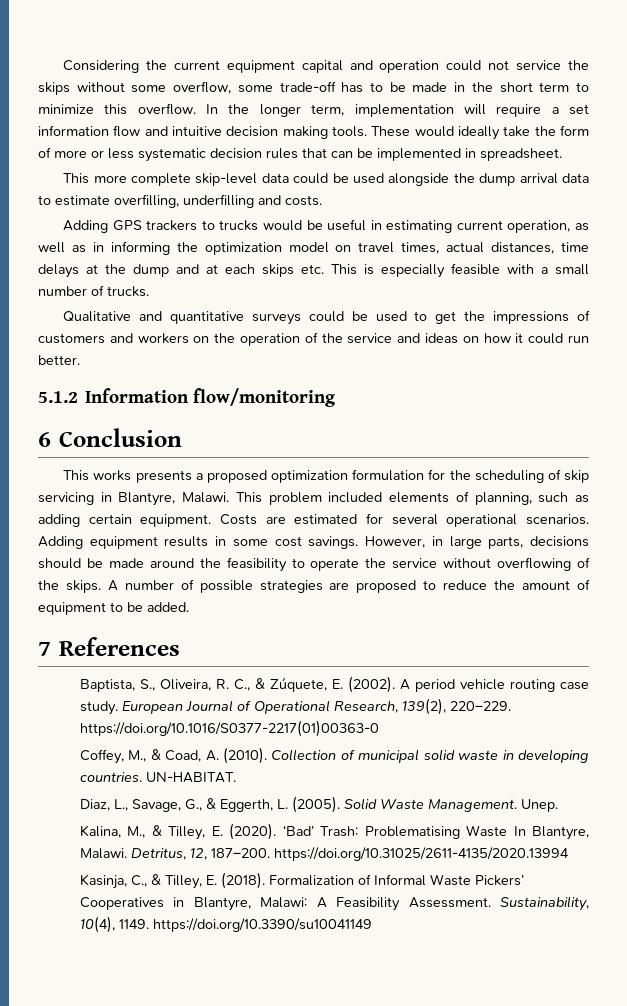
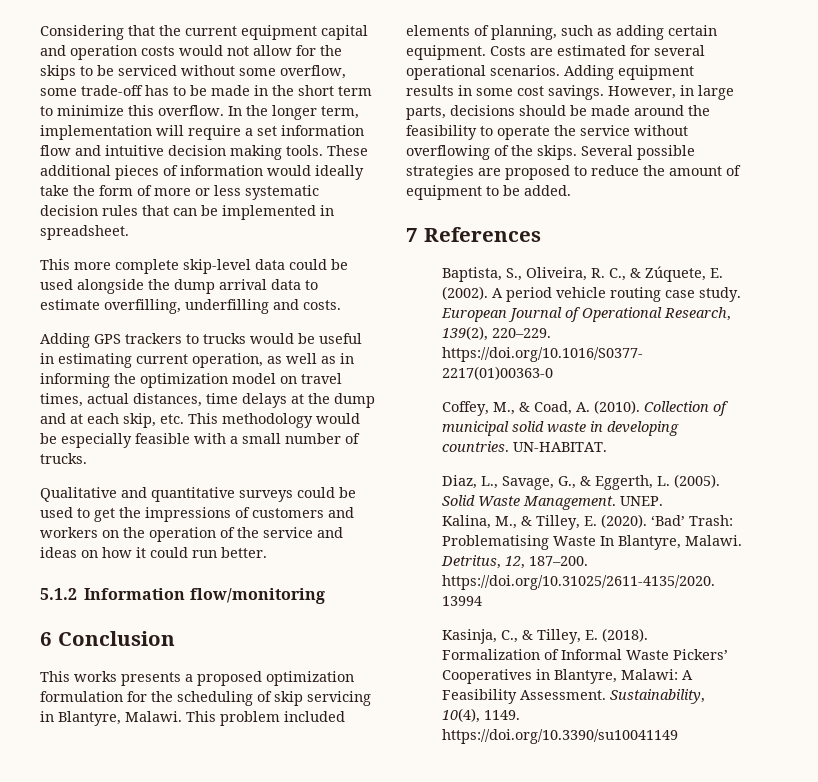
- Considering the current equipment capital and operation could not service the skips without some overflow, some trade-off has to be made in the short term to minimize this overflow.
+ Considering that the current equipment capital and operation costs would not allow for the skips to be serviced without some overflow, some trade-off has to be made in the short term to minimize this overflow.
- These would ideally take the form of more or less systematic decision rules that can be implemented in spreadsheet.
+ These additional pieces of information would ideally take the form of more or less systematic decision rules that can be implemented in spreadsheet.
- Adding GPS trackers to trucks would be useful in estimating current operation, as well as in informing the optimization model on travel times, actual distances, time delays at the dump and at each skips etc. This is especially feasible with a small number of trucks.
+ Adding GPS trackers to trucks would be useful in estimating current operation, as well as in informing the optimization model on travel times, actual distances, time delays at the dump and at each skip, etc. This methodology would be especially feasible with a small number of trucks.
- A number of possible strategies are proposed to reduce the amount of equipment to be added.
+ Several possible strategies are proposed to reduce the amount of equipment to be added.
- Unep.
+ UNEP.

